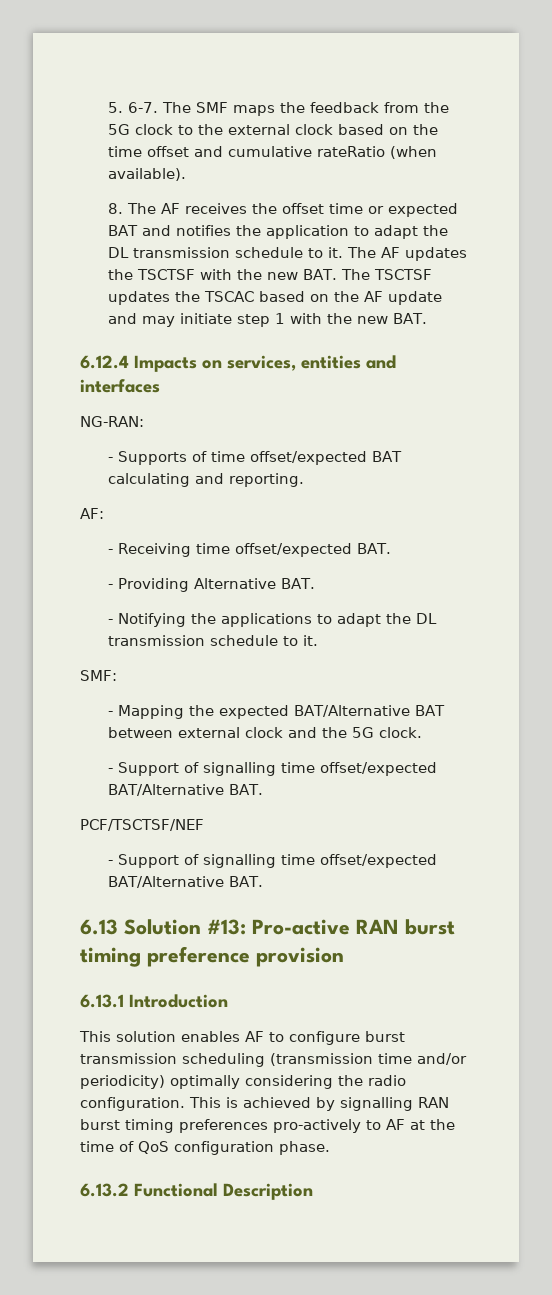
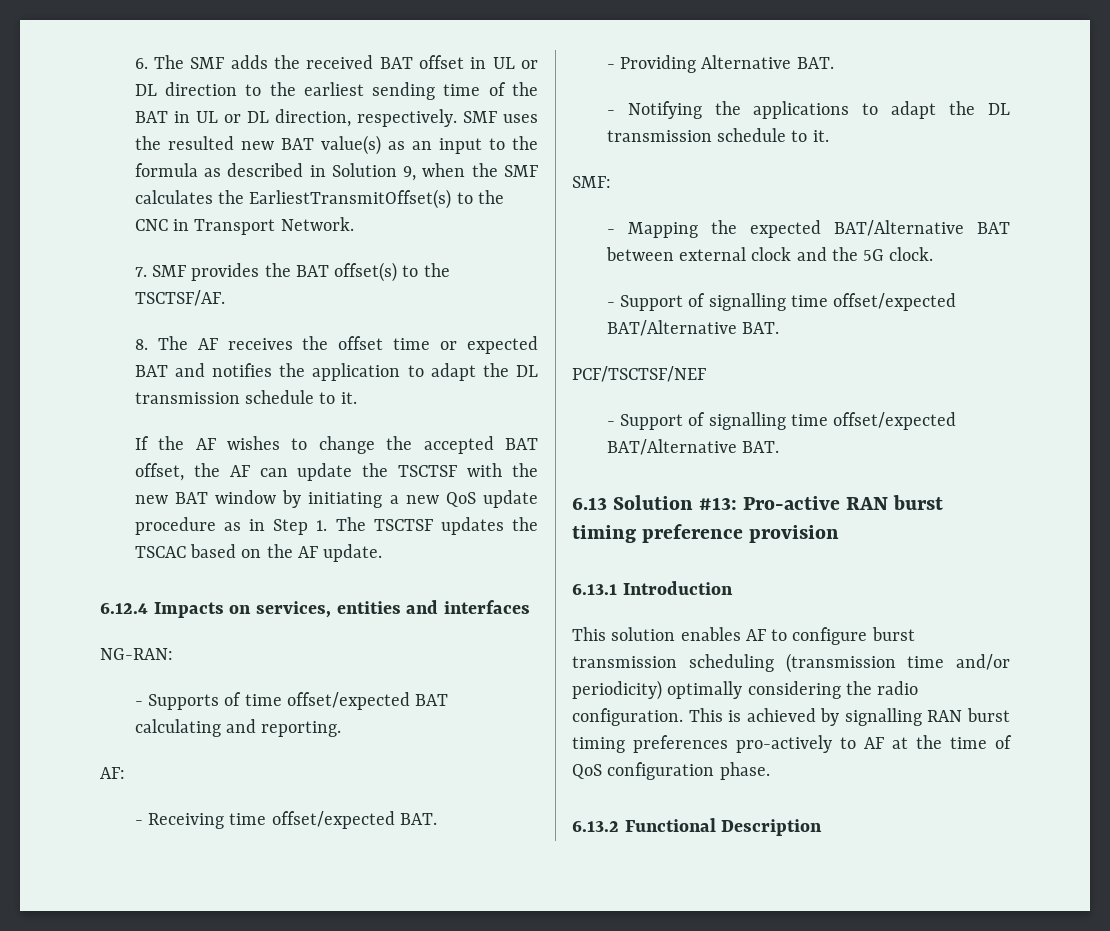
- 5. 6-7. The SMF maps the feedback from the 5G clock to the external clock based on the time offset and cumulative rateRatio (when available).
+ 6. The SMF adds the received BAT offset in UL or DL direction to the earliest sending time of the BAT in UL or DL direction, respectively. SMF uses the resulted new BAT value(s) as an input to the formula as described in Solution 9, when the SMF calculates the EarliestTransmitOffset(s) to the CNC in Transport Network.
+ 7. SMF provides the BAT offset(s) to the TSCTSF/AF.
- 8. The AF receives the offset time or expected BAT and notifies the application to adapt the DL transmission schedule to it. The AF updates the TSCTSF with the new BAT. The TSCTSF updates the TSCAC based on the AF update and may initiate step 1 with the new BAT.
+ 8. The AF receives the offset time or expected BAT and notifies the application to adapt the DL transmission schedule to it.
+ If the AF wishes to change the accepted BAT offset, the AF can update the TSCTSF with the new BAT window by initiating a new QoS update procedure as in Step 1. The TSCTSF updates the TSCAC based on the AF update.

